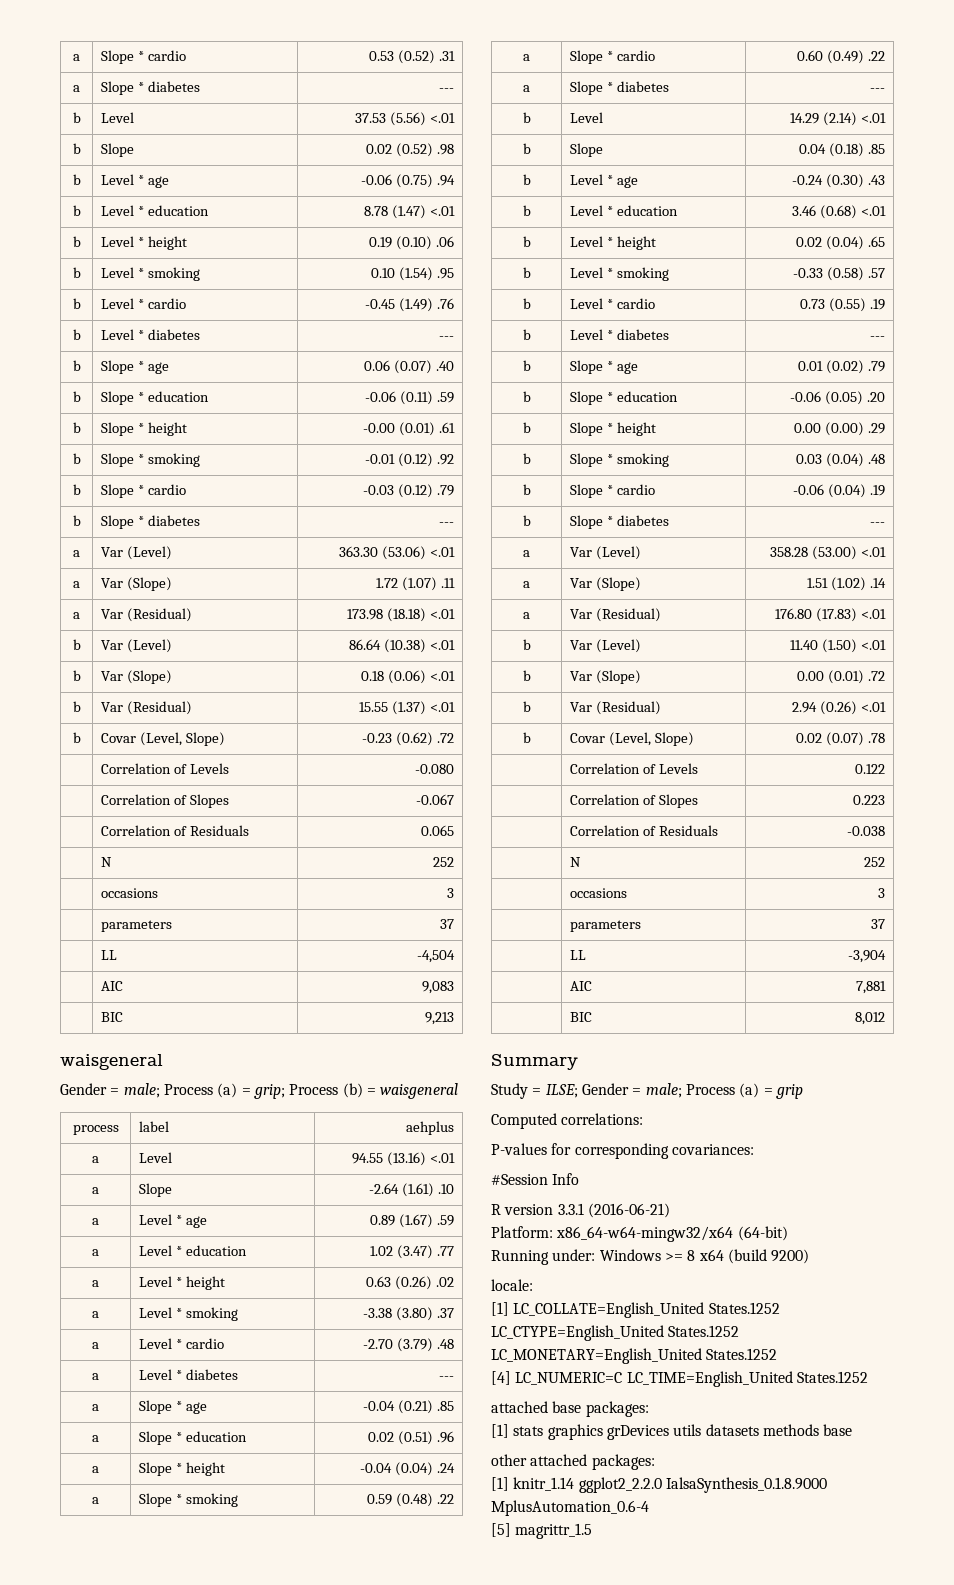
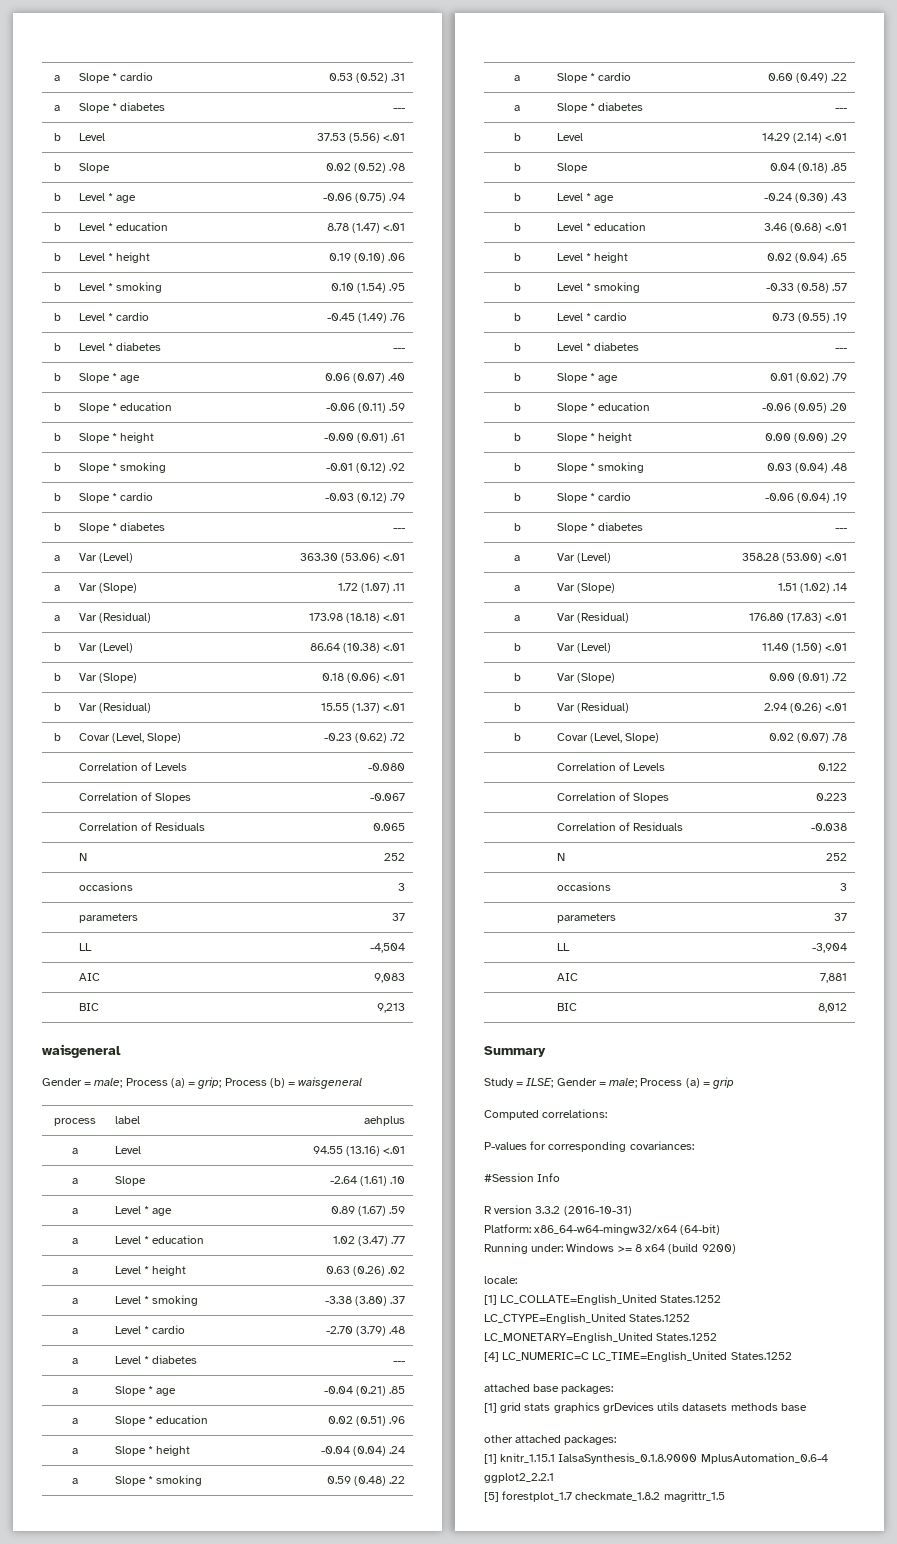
- R version 3.3.1 (2016-06-21)
+ R version 3.3.2 (2016-10-31)
- [1] stats graphics grDevices utils datasets methods base
+ [1] grid stats graphics grDevices utils datasets methods base
- [1] knitr_1.14 ggplot2_2.2.0 IalsaSynthesis_0.1.8.9000 MplusAutomation_0.6-4
+ [1] knitr_1.15.1 IalsaSynthesis_0.1.8.9000 MplusAutomation_0.6-4 ggplot2_2.2.1
- [5] magrittr_1.5
+ [5] forestplot_1.7 checkmate_1.8.2 magrittr_1.5

